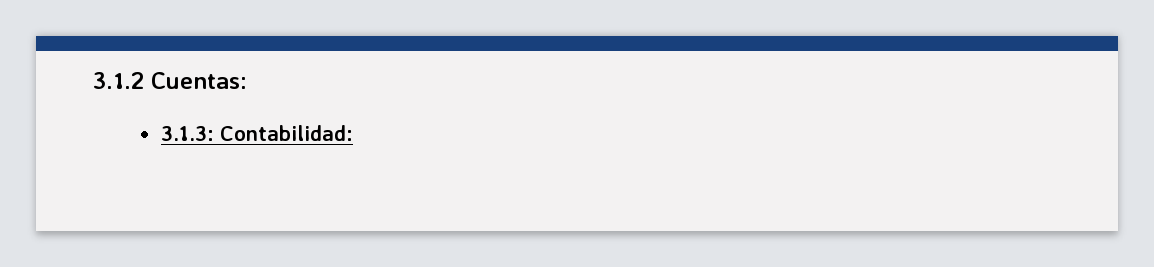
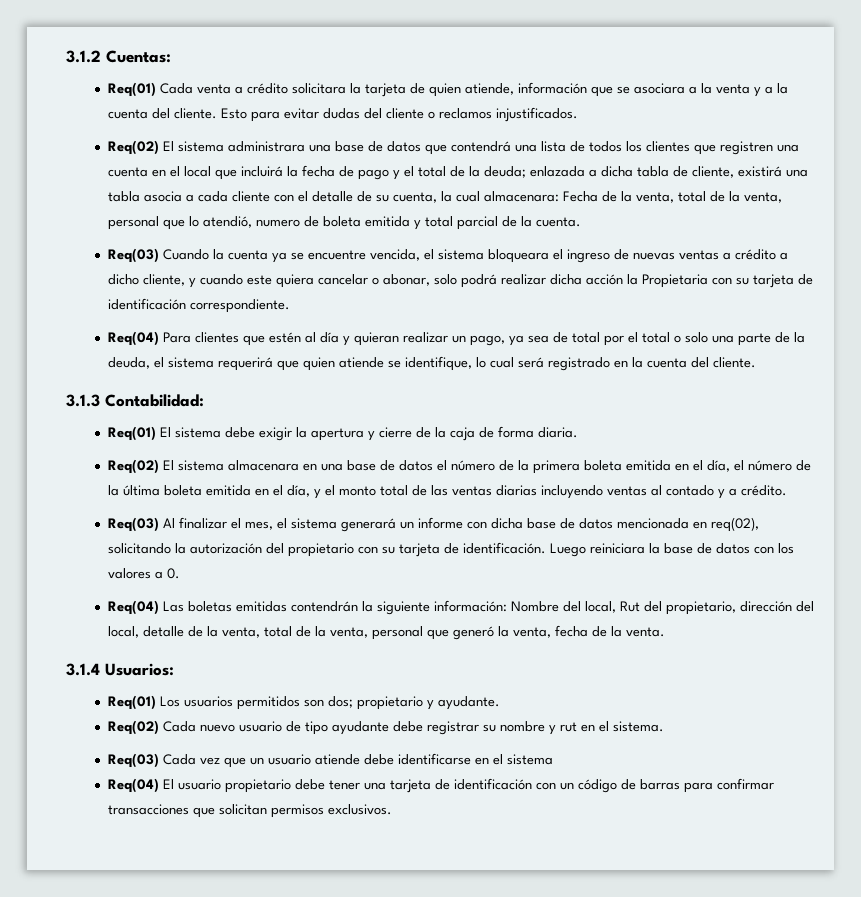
- 3.1.3: Contabilidad:
+ Req(01) Cada venta a crédito solicitara la tarjeta de quien atiende, información que se asociara a la venta y a la cuenta del cliente. Esto para evitar dudas del cliente o reclamos injustificados.
+ Req(02) El sistema administrara una base de datos que contendrá una lista de todos los clientes que registren una cuenta en el local que incluirá la fecha de pago y el total de la deuda; enlazada a dicha tabla de cliente, existirá una tabla asocia a cada cliente con el detalle de su cuenta, la cual almacenara: Fecha de la venta, total de la venta, personal que lo atendió, numero de boleta emitida y total parcial de la cuenta.
+ Req(03) Cuando la cuenta ya se encuentre vencida, el sistema bloqueara el ingreso de nuevas ventas a crédito a dicho cliente, y cuando este quiera cancelar o abonar, solo podrá realizar dicha acción la Propietaria con su tarjeta de identificación correspondiente.
+ Req(04) Para clientes que estén al día y quieran realizar un pago, ya sea de total por el total o solo una parte de la deuda, el sistema requerirá que quien atiende se identifique, lo cual será registrado en la cuenta del cliente.
+ 3.1.3 Contabilidad:
+ Req(01) El sistema debe exigir la apertura y cierre de la caja de forma diaria.
+ Req(02) El sistema almacenara en una base de datos el número de la primera boleta emitida en el día, el número de la última boleta emitida en el día, y el monto total de las ventas diarias incluyendo ventas al contado y a crédito.
+ Req(03) Al finalizar el mes, el sistema generará un informe con dicha base de datos mencionada en req(02), solicitando la autorización del propietario con su tarjeta de identificación. Luego reiniciara la base de datos con los valores a 0.
+ Req(04) Las boletas emitidas contendrán la siguiente información: Nombre del local, Rut del propietario, dirección del local, detalle de la venta, total de la venta, personal que generó la venta, fecha de la venta.
+ 3.1.4 Usuarios:
+ Req(01) Los usuarios permitidos son dos; propietario y ayudante.
+ Req(02) Cada nuevo usuario de tipo ayudante debe registrar su nombre y rut en el sistema.
+ Req(03) Cada vez que un usuario atiende debe identificarse en el sistema
+ Req(04) El usuario propietario debe tener una tarjeta de identificación con un código de barras para confirmar transacciones que solicitan permisos exclusivos.

